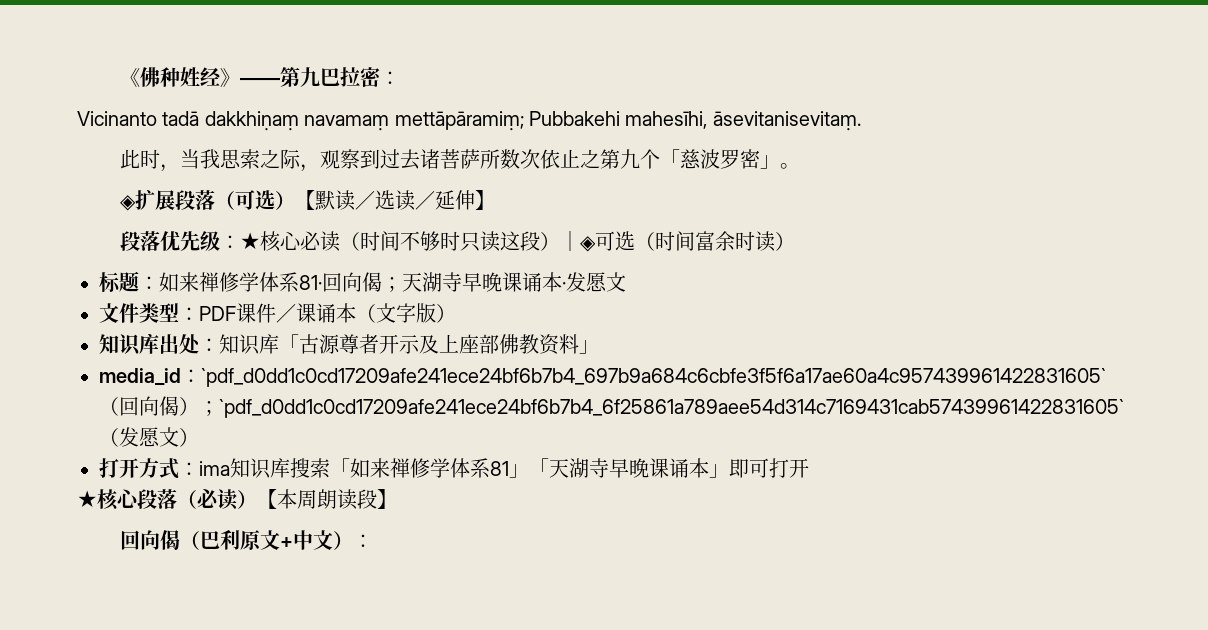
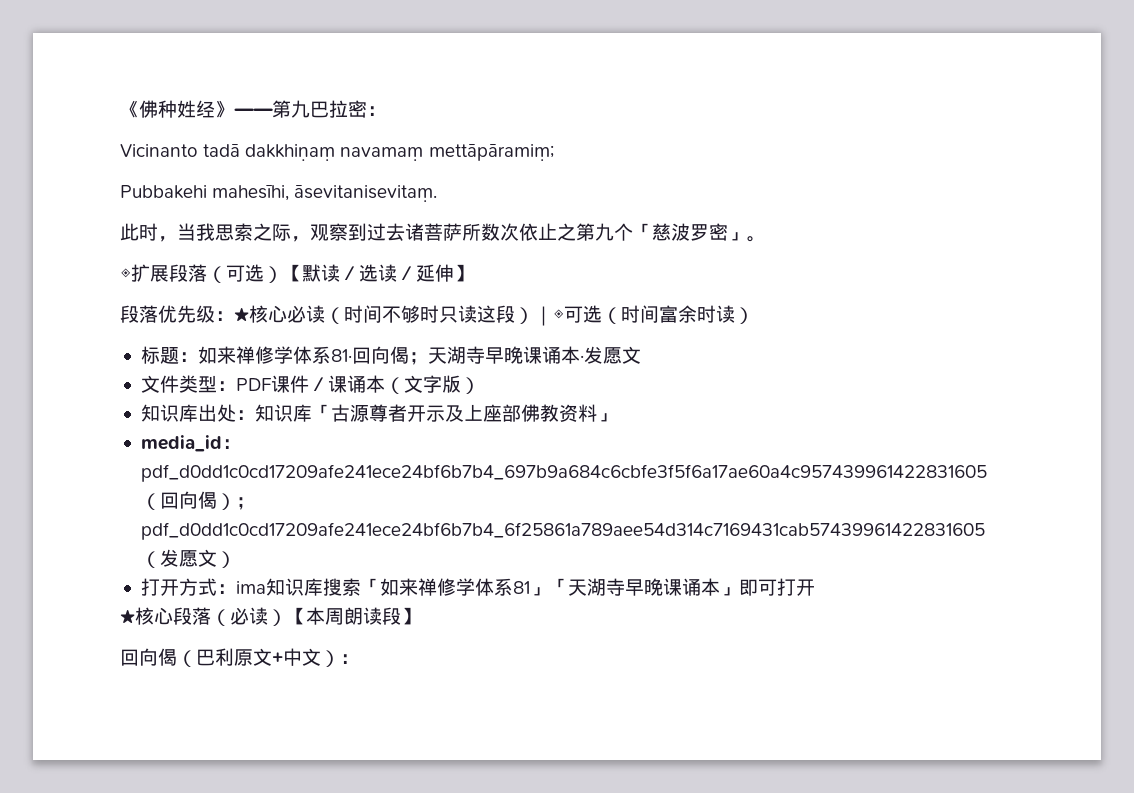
- Vicinanto tadā dakkhiṇaṃ navamaṃ mettāpāramiṃ; Pubbakehi mahesīhi, āsevitanisevitaṃ.
+ Vicinanto tadā dakkhiṇaṃ navamaṃ mettāpāramiṃ;
+ Pubbakehi mahesīhi, āsevitanisevitaṃ.
- media_id：`pdf_d0dd1c0cd17209afe241ece24bf6b7b4_697b9a684c6cbfe3f5f6a17ae60a4c957439961422831605`（回向偈）；`pdf_d0dd1c0cd17209afe241ece24bf6b7b4_6f25861a789aee54d314c7169431cab57439961422831605`（发愿文）
+ media_id：pdf_d0dd1c0cd17209afe241ece24bf6b7b4_697b9a684c6cbfe3f5f6a17ae60a4c957439961422831605（回向偈）；pdf_d0dd1c0cd17209afe241ece24bf6b7b4_6f25861a789aee54d314c7169431cab57439961422831605（发愿文）

